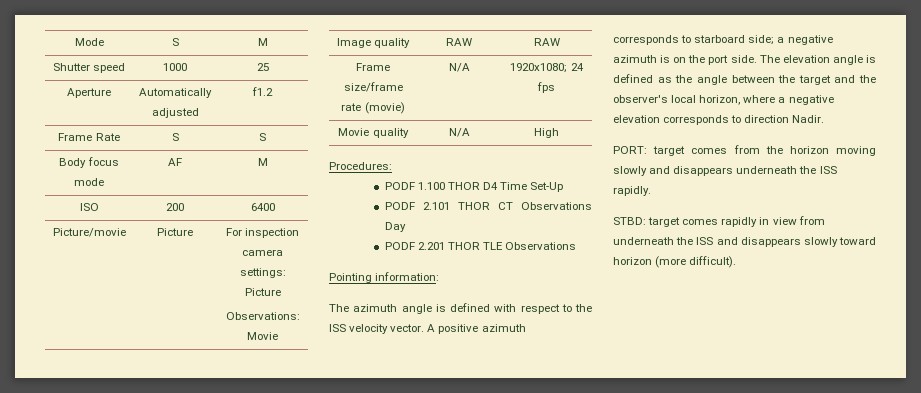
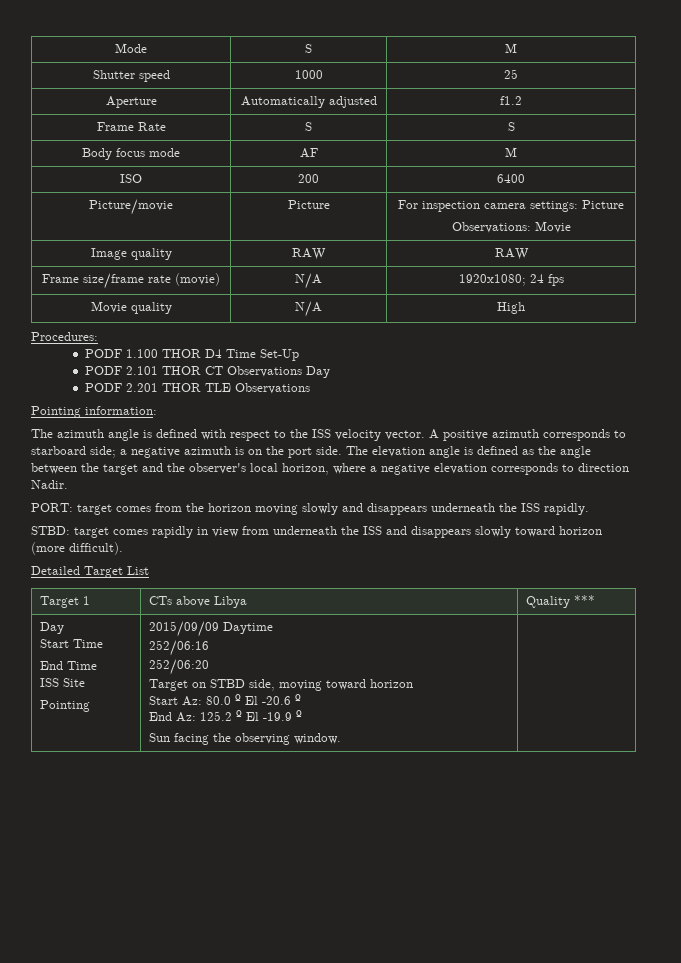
+ Detailed Target List
+ Target 1 | CTs above Libya | Quality ***
+ Day
+ Start Time
+ End Time
+ ISS Site
+ Pointing | 2015/09/09 Daytime
+ 252/06:16
+ 252/06:20
+ Target on STBD side, moving toward horizon
+ Start Az: 80.0 º El -20.6 º
+ End Az: 125.2 º El -19.9 º
+ Sun facing the observing window. |

